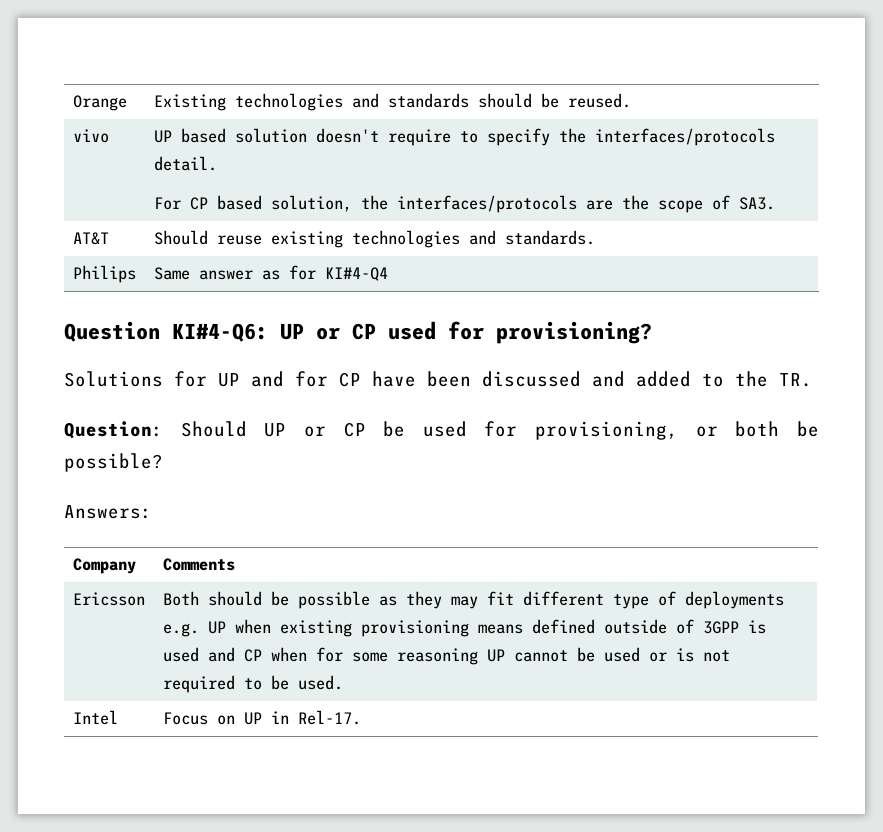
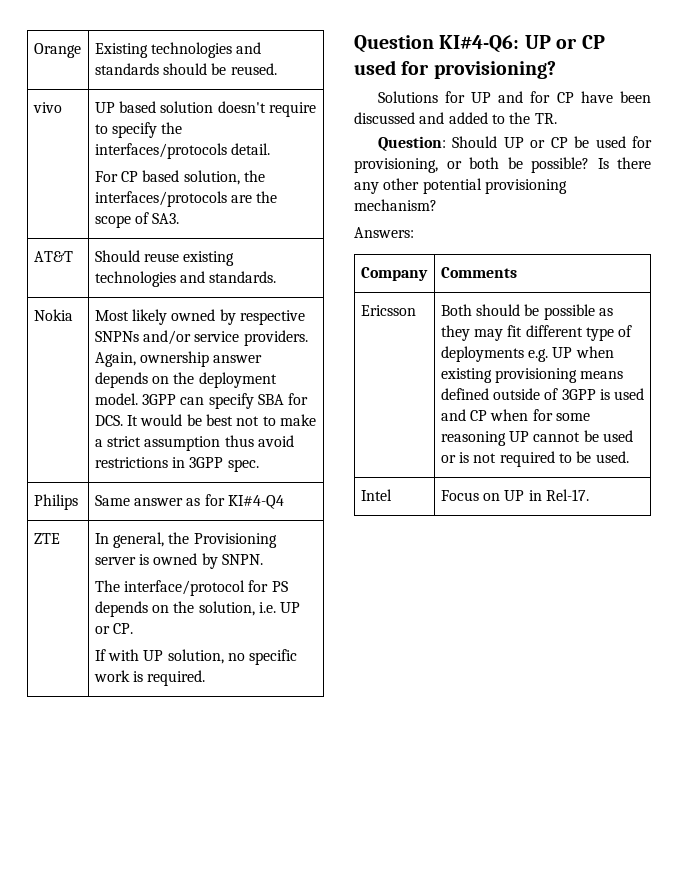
+ Nokia | Most likely owned by respective SNPNs and/or service providers. Again, ownership answer depends on the deployment model. 3GPP can specify SBA for DCS. It would be best not to make a strict assumption thus avoid restrictions in 3GPP spec.
+ ZTE | In general, the Provisioning server is owned by SNPN.
+ The interface/protocol for PS depends on the solution, i.e. UP or CP.
+ If with UP solution, no specific work is required.
+ Is there any other potential provisioning mechanism?

